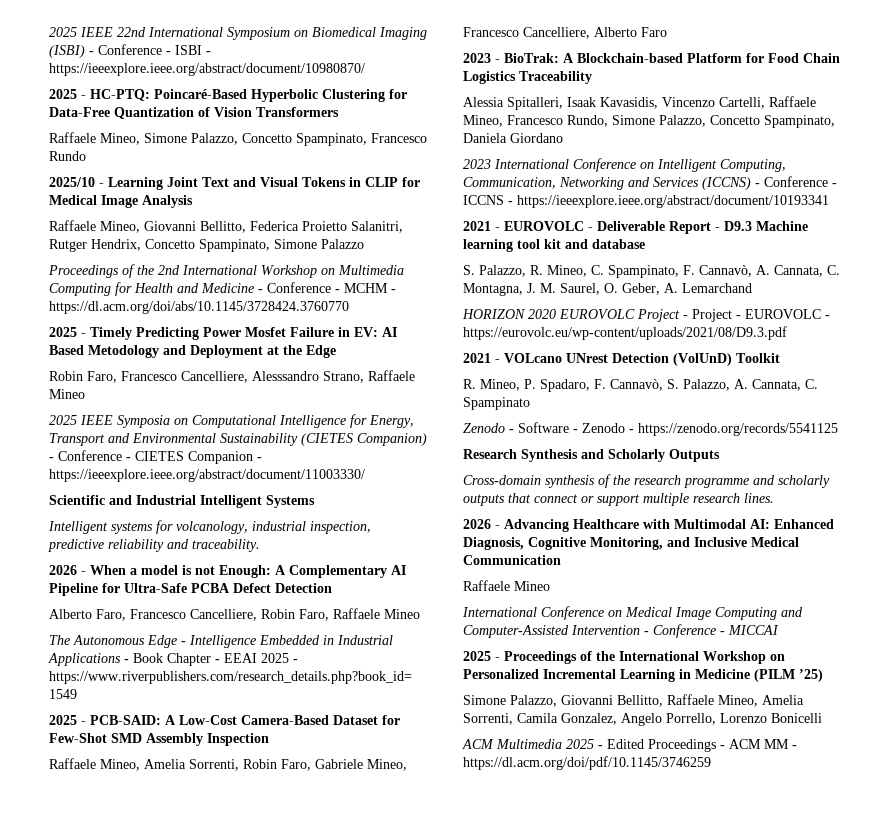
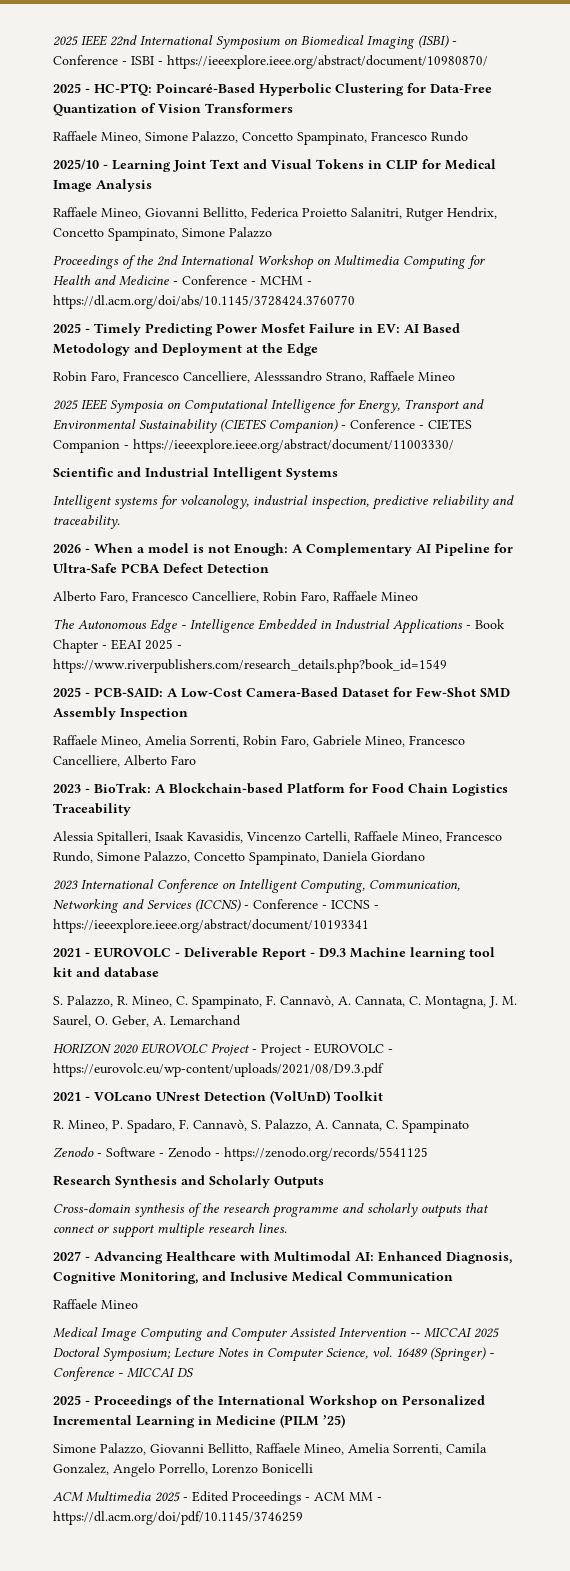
- 2026 - Advancing Healthcare with Multimodal AI: Enhanced Diagnosis, Cognitive Monitoring, and Inclusive Medical Communication
+ 2027 - Advancing Healthcare with Multimodal AI: Enhanced Diagnosis, Cognitive Monitoring, and Inclusive Medical Communication
- International Conference on Medical Image Computing and Computer-Assisted Intervention - Conference - MICCAI
+ Medical Image Computing and Computer Assisted Intervention -- MICCAI 2025 Doctoral Symposium; Lecture Notes in Computer Science, vol. 16489 (Springer) - Conference - MICCAI DS

